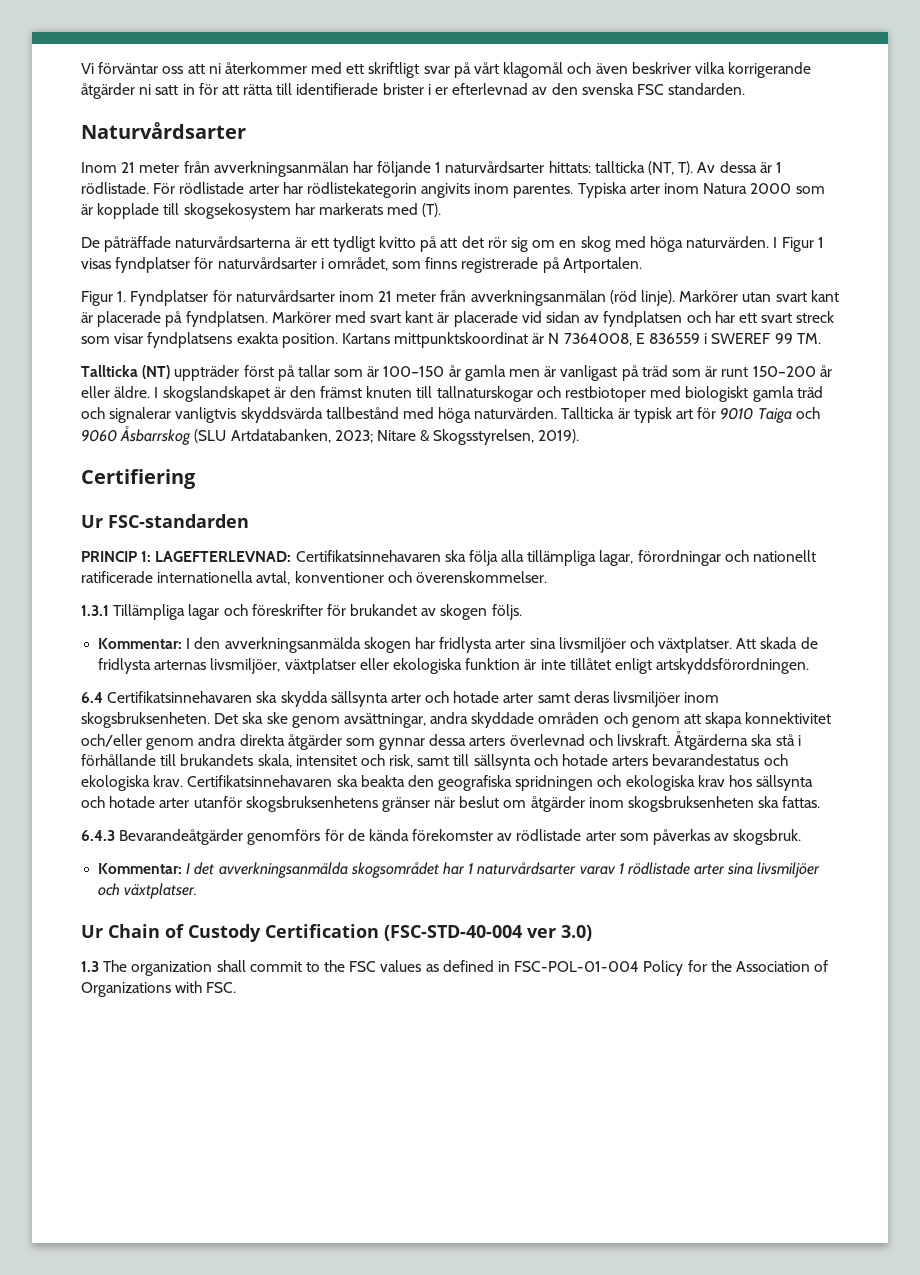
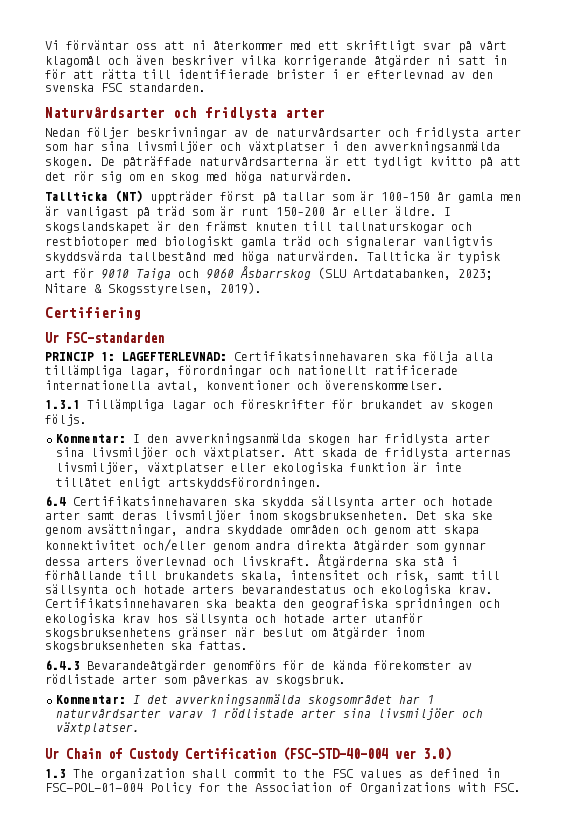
- Naturvårdsarter
- Inom 21 meter från avverkningsanmälan har följande 1 naturvårdsarter hittats: tallticka (NT, T). Av dessa är 1 rödlistade. För rödlistade arter har rödlistekategorin angivits inom parentes. Typiska arter inom Natura 2000 som är kopplade till skogsekosystem har markerats med (T).
- De påträffade naturvårdsarterna är ett tydligt kvitto på att det rör sig om en skog med höga naturvärden. I Figur 1 visas fyndplatser för naturvårdsarter i området, som finns registrerade på Artportalen.
- Figur 1. Fyndplatser för naturvårdsarter inom 21 meter från avverkningsanmälan (röd linje). Markörer utan svart kant är placerade på fyndplatsen. Markörer med svart kant är placerade vid sidan av fyndplatsen och har ett svart streck som visar fyndplatsens exakta position. Kartans mittpunktskoordinat är N 7364008, E 836559 i SWEREF 99 TM.
+ Naturvårdsarter och fridlysta arter
+ Nedan följer beskrivningar av de naturvårdsarter och fridlysta arter som har sina livsmiljöer och växtplatser i den avverkningsanmälda skogen. De påträffade naturvårdsarterna är ett tydligt kvitto på att det rör sig om en skog med höga naturvärden.

